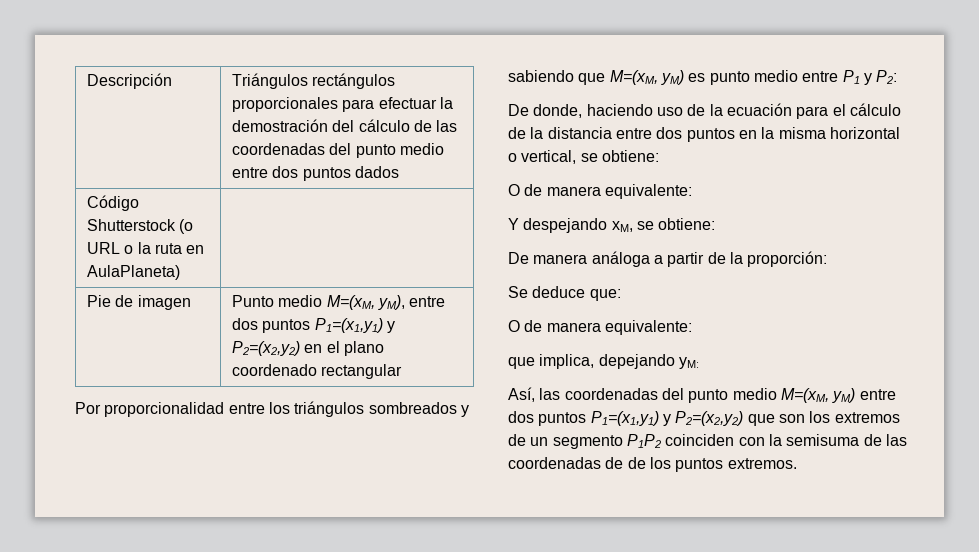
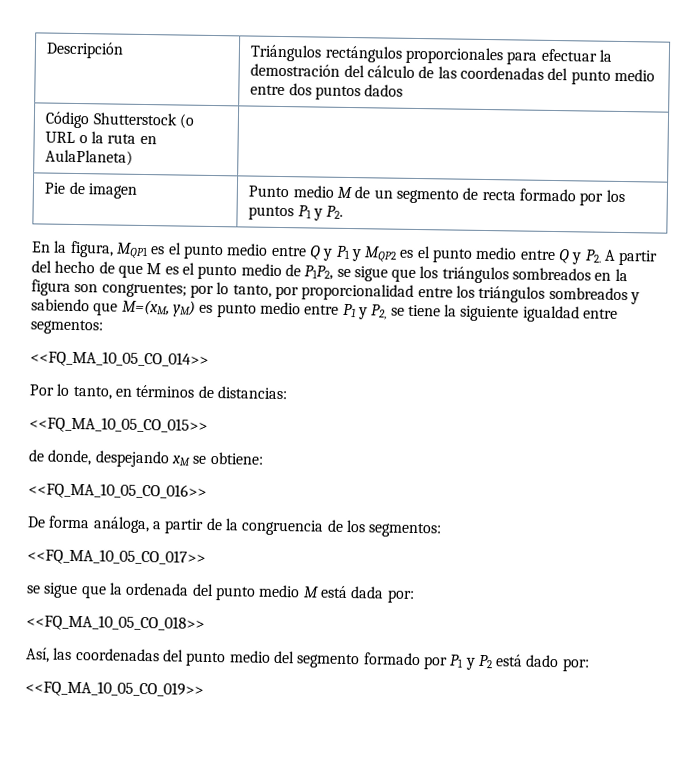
- Pie de imagen | Punto medio M=(xM, yM), entre dos puntos P1=(x1,y1) y P2=(x2,y2) en el plano coordenado rectangular
- Por proporcionalidad entre los triángulos sombreados y sabiendo que M=(xM, yM) es punto medio entre P1 y P2:
- De donde, haciendo uso de la ecuación para el cálculo de la distancia entre dos puntos en la misma horizontal o vertical, se obtiene:
- O de manera equivalente:
- Y despejando xM, se obtiene:
- De manera análoga a partir de la proporción:
- Se deduce que:
- O de manera equivalente:
- que implica, depejando yM:
+ Pie de imagen | Punto medio M de un segmento de recta formado por los puntos P1 y P2.
+ En la figura, MQP1 es el punto medio entre Q y P1 y MQP2 es el punto medio entre Q y P2. A partir del hecho de que M es el punto medio de P1P2, se sigue que los triángulos sombreados en la figura son congruentes; por lo tanto, por proporcionalidad entre los triángulos sombreados y sabiendo que M=(xM, yM) es punto medio entre P1 y P2, se tiene la siguiente igualdad entre segmentos:
+ <<FQ_MA_10_05_CO_014>>
+ Por lo tanto, en términos de distancias:
+ <<FQ_MA_10_05_CO_015>>
+ de donde, despejando xM se obtiene:
+ <<FQ_MA_10_05_CO_016>>
+ De forma análoga, a partir de la congruencia de los segmentos:
+ <<FQ_MA_10_05_CO_017>>
+ se sigue que la ordenada del punto medio M está dada por:
+ <<FQ_MA_10_05_CO_018>>
- Así, las coordenadas del punto medio M=(xM, yM) entre dos puntos P1=(x1,y1) y P2=(x2,y2) que son los extremos de un segmento P1P2 coinciden con la semisuma de las coordenadas de de los puntos extremos.
+ Así, las coordenadas del punto medio del segmento formado por P1 y P2 está dado por:
+ <<FQ_MA_10_05_CO_019>>

